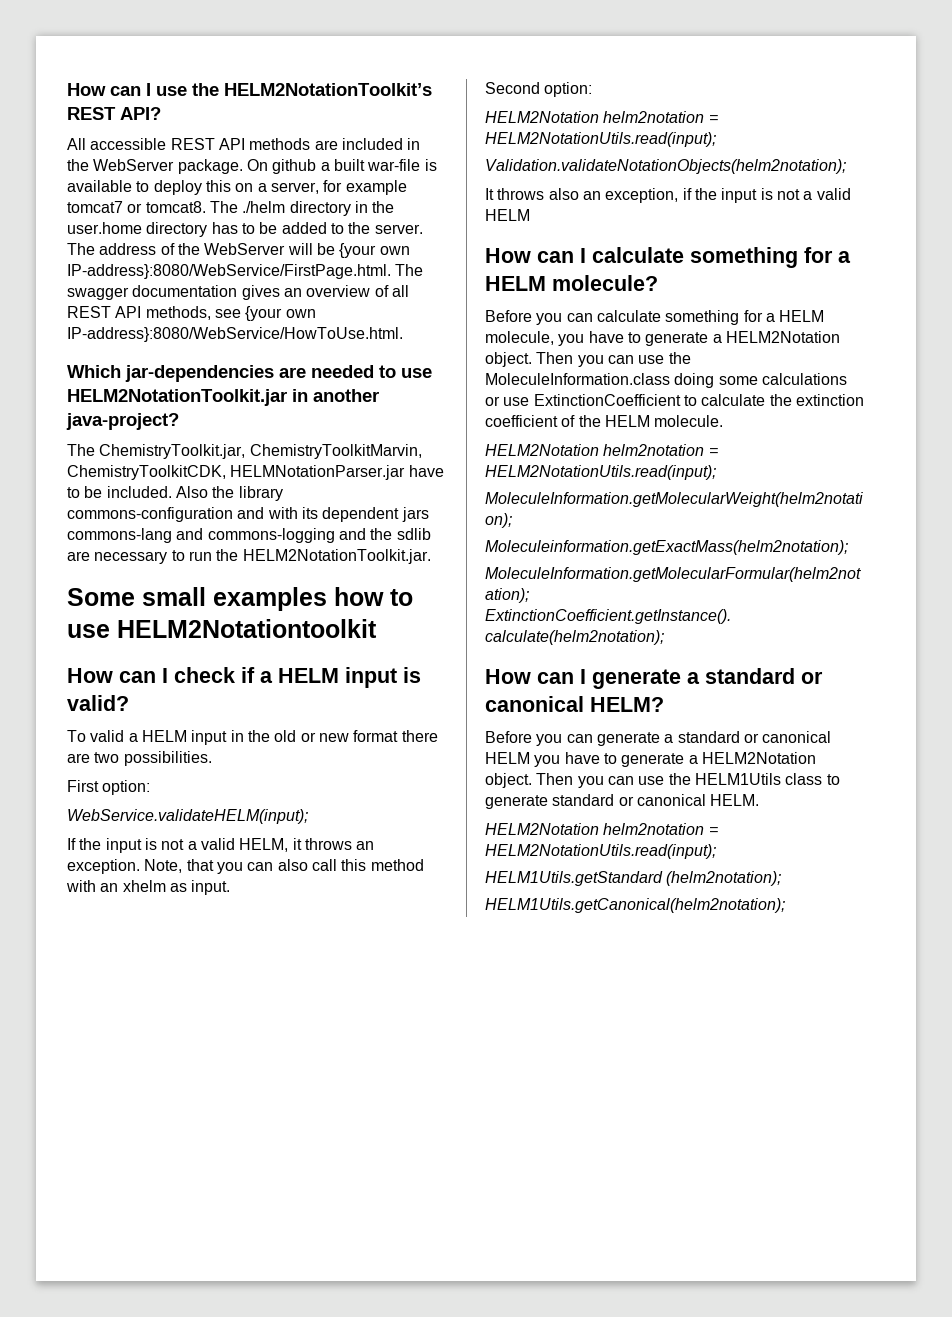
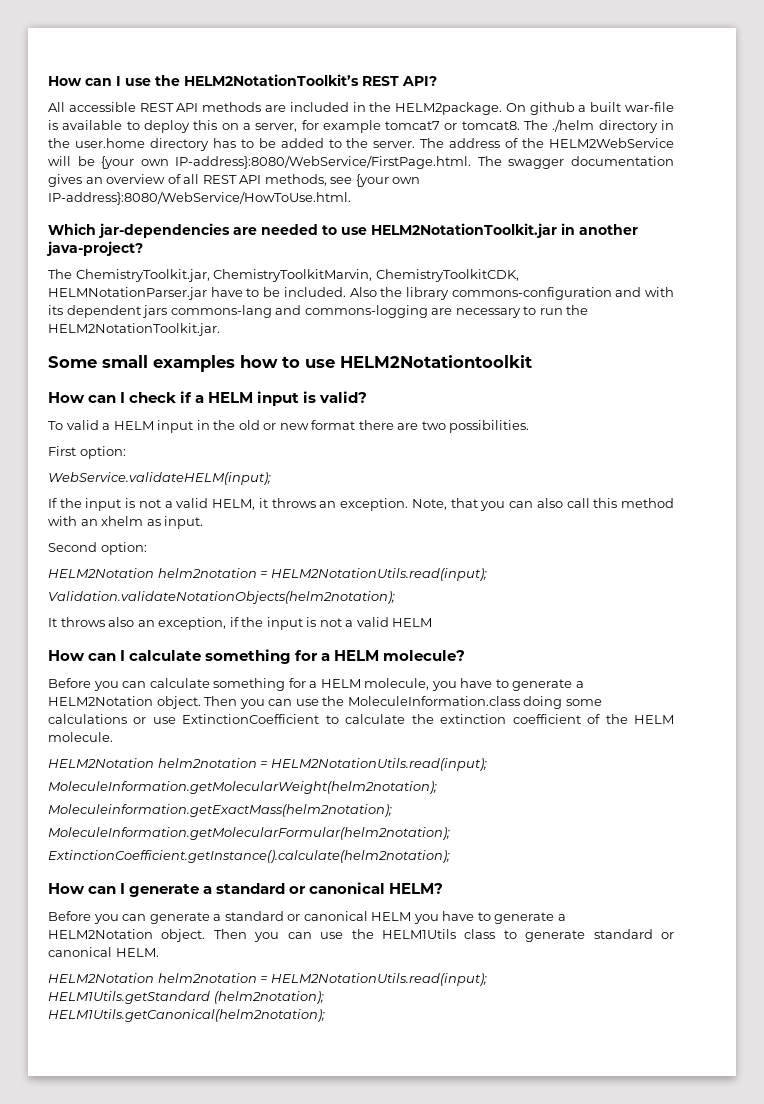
- All accessible REST API methods are included in the WebServer package.
+ All accessible REST API methods are included in the HELM2package.
- The address of the WebServer will be {your own IP-address}:8080/WebService/FirstPage.html. The swagger documentation gives an overview of all REST API methods, see {your own IP-address}:8080/WebService/HowToUse.html.
+ The address of the HELM2WebService will be {your own IP-address}:8080/WebService/FirstPage.html. The swagger documentation gives an overview of all REST API methods, see {your own IP-address}:8080/WebService/HowToUse.html.
- Also the library commons-configuration and with its dependent jars commons-lang and commons-logging and the sdlib are necessary to run the HELM2NotationToolkit.jar.
+ Also the library commons-configuration and with its dependent jars commons-lang and commons-logging are necessary to run the HELM2NotationToolkit.jar.

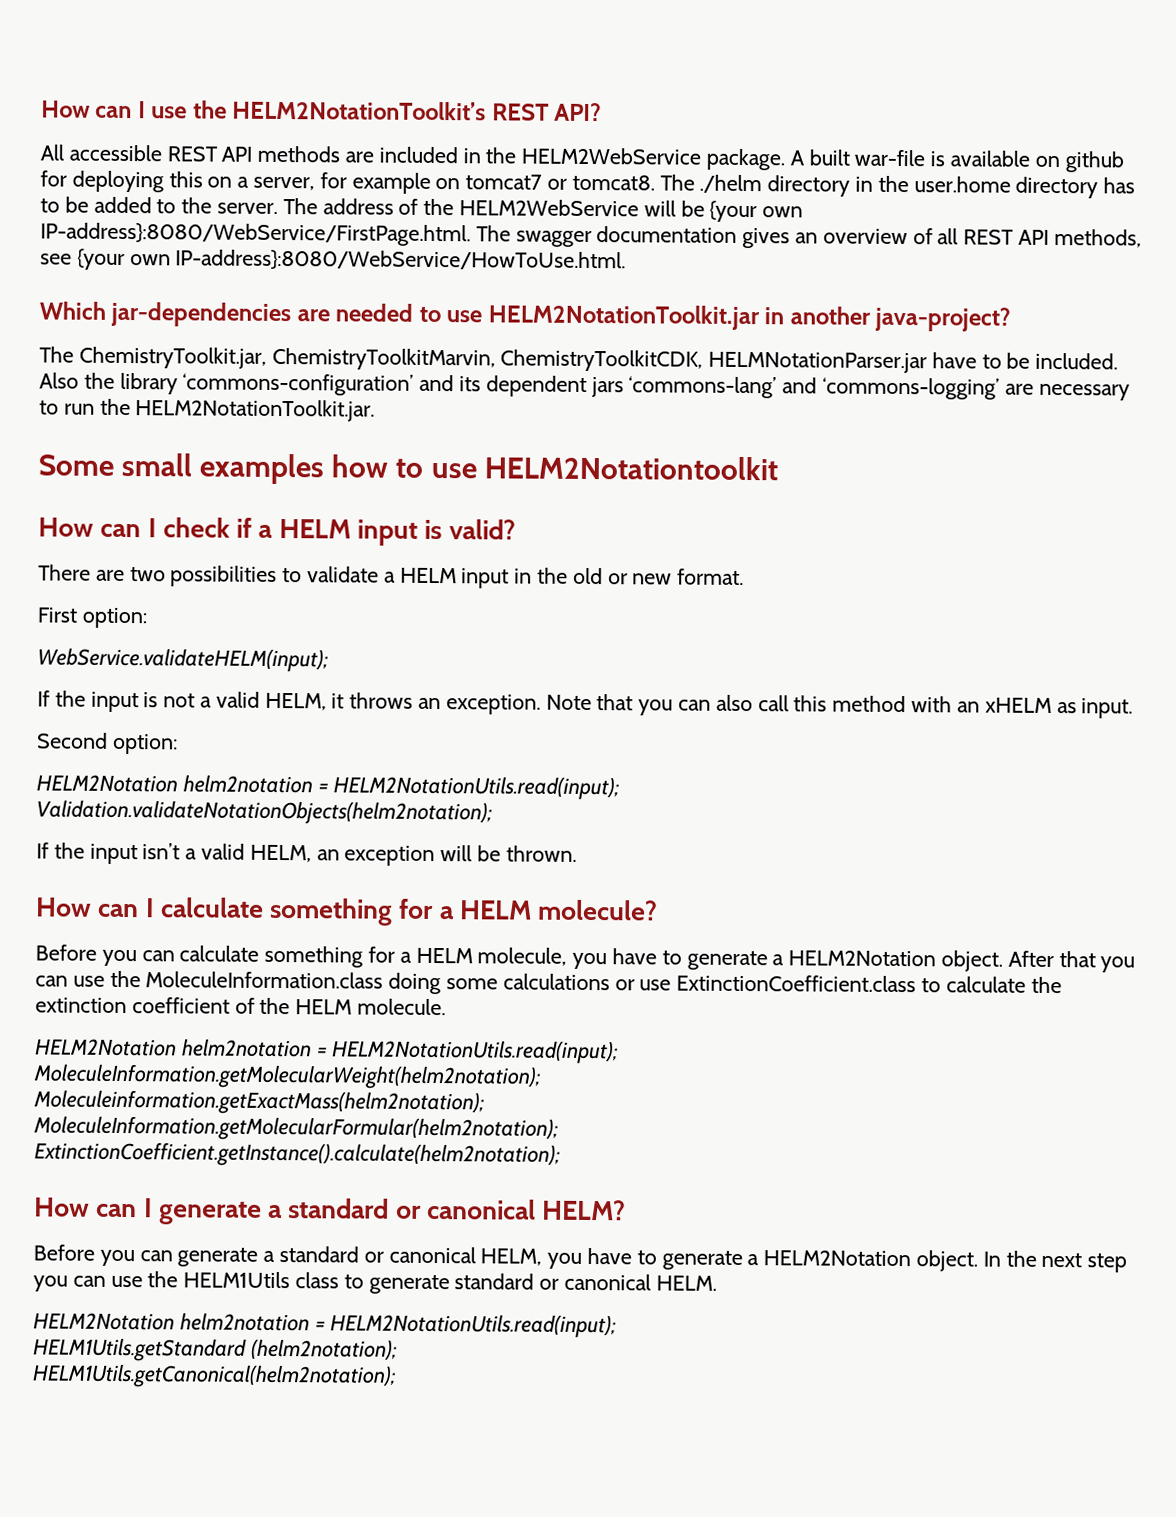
- All accessible REST API methods are included in the HELM2package. On github a built war-file is available to deploy this on a server, for example tomcat7 or tomcat8.
+ All accessible REST API methods are included in the HELM2WebService package. A built war-file is available on github for deploying this on a server, for example on tomcat7 or tomcat8.
- Also the library commons-configuration and with its dependent jars commons-lang and commons-logging are necessary to run the HELM2NotationToolkit.jar.
+ Also the library ‘commons-configuration’ and its dependent jars ‘commons-lang’ and ‘commons-logging’ are necessary to run the HELM2NotationToolkit.jar.
- To valid a HELM input in the old or new format there are two possibilities.
+ There are two possibilities to validate a HELM input in the old or new format.
- Note, that you can also call this method with an xhelm as input.
+ Note that you can also call this method with an xHELM as input.
- It throws also an exception, if the input is not a valid HELM
+ If the input isn’t a valid HELM, an exception will be thrown.
- Then you can use the MoleculeInformation.class doing some calculations or use ExtinctionCoefficient to calculate the extinction coefficient of the HELM molecule.
+ After that you can use the MoleculeInformation.class doing some calculations or use ExtinctionCoefficient.class to calculate the extinction coefficient of the HELM molecule.
- Before you can generate a standard or canonical HELM you have to generate a HELM2Notation object. Then you can use the HELM1Utils class to generate standard or canonical HELM.
+ Before you can generate a standard or canonical HELM, you have to generate a HELM2Notation object. In the next step you can use the HELM1Utils class to generate standard or canonical HELM.

